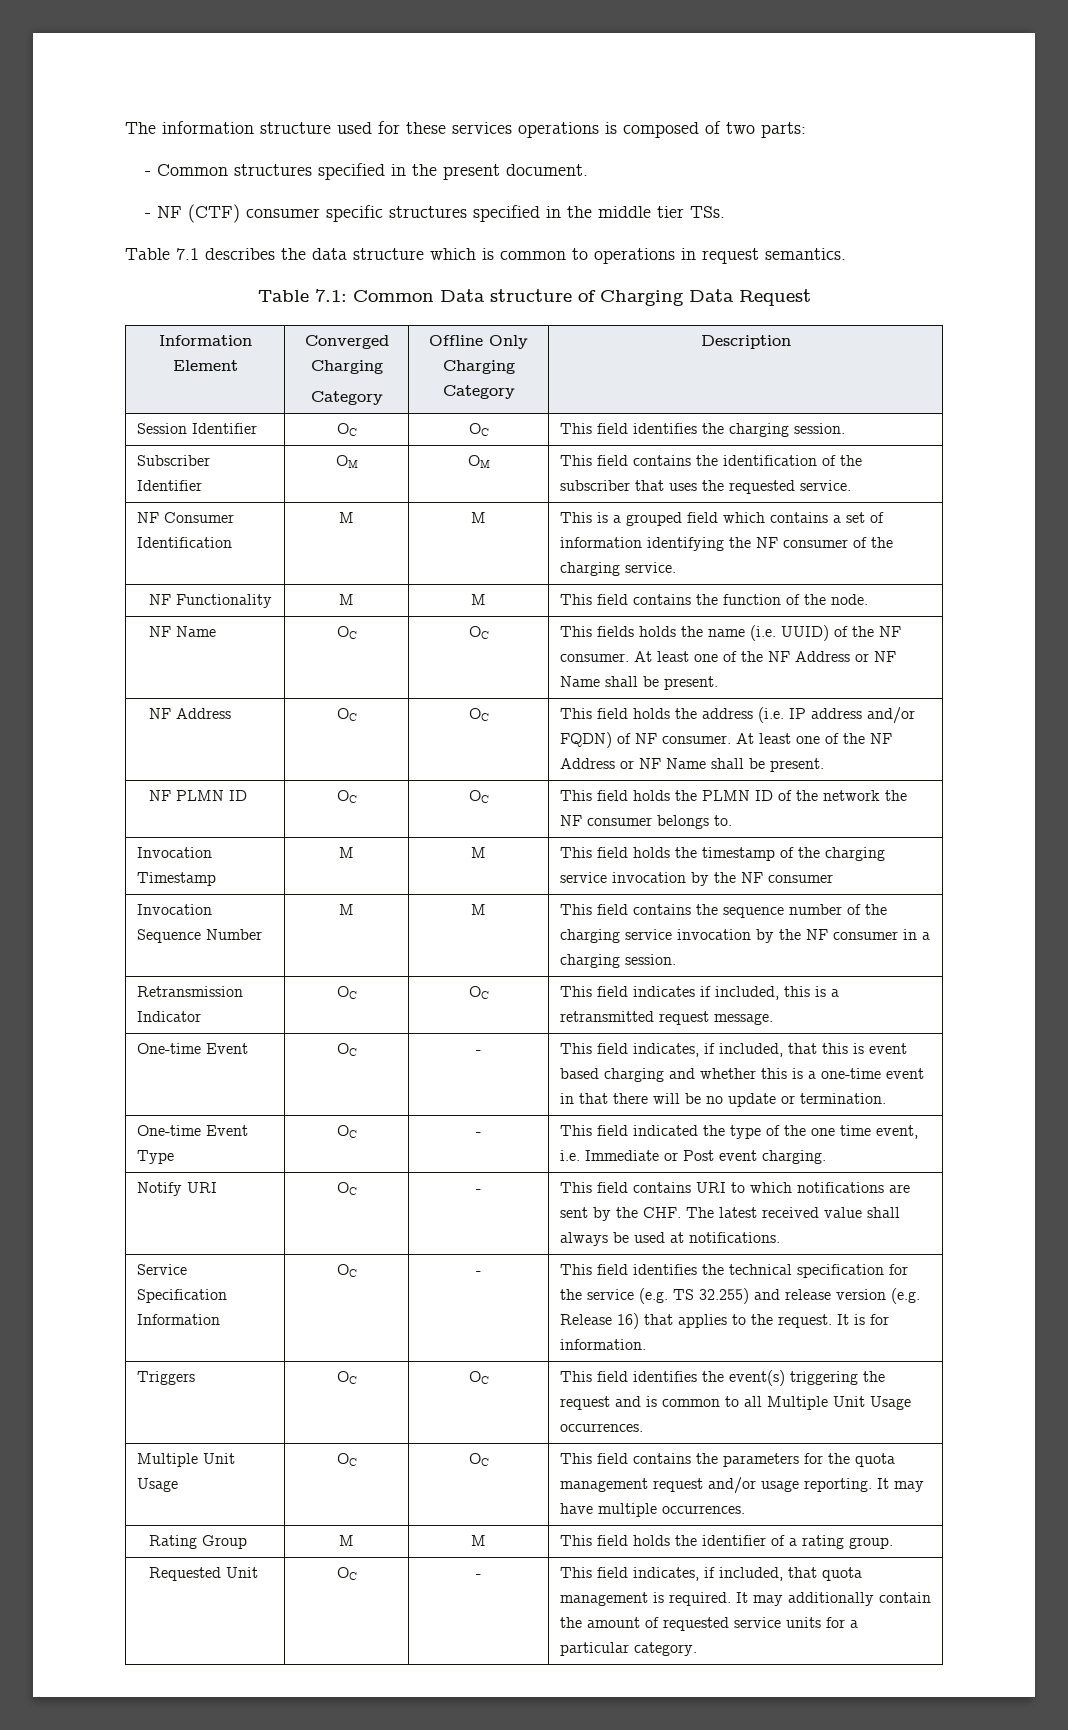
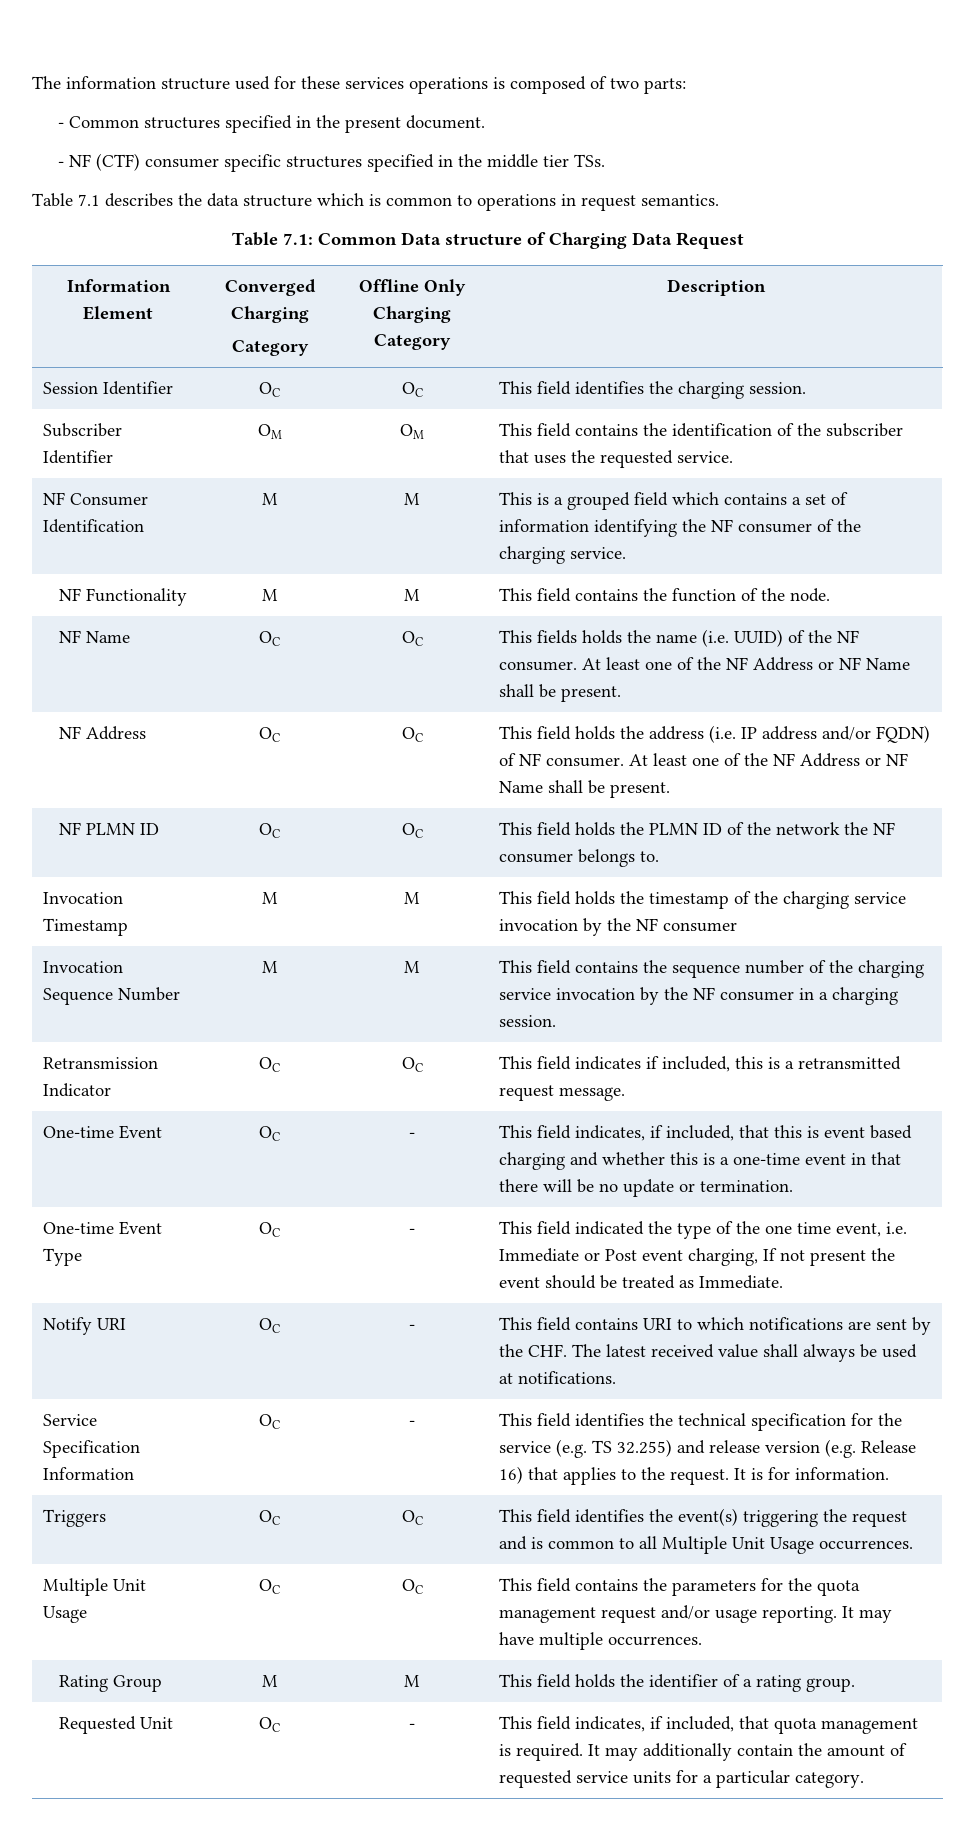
- One-time Event Type | OC | - | This field indicated the type of the one time event, i.e. Immediate or Post event charging.
+ One-time Event Type | OC | - | This field indicated the type of the one time event, i.e. Immediate or Post event charging, If not present the event should be treated as Immediate.

